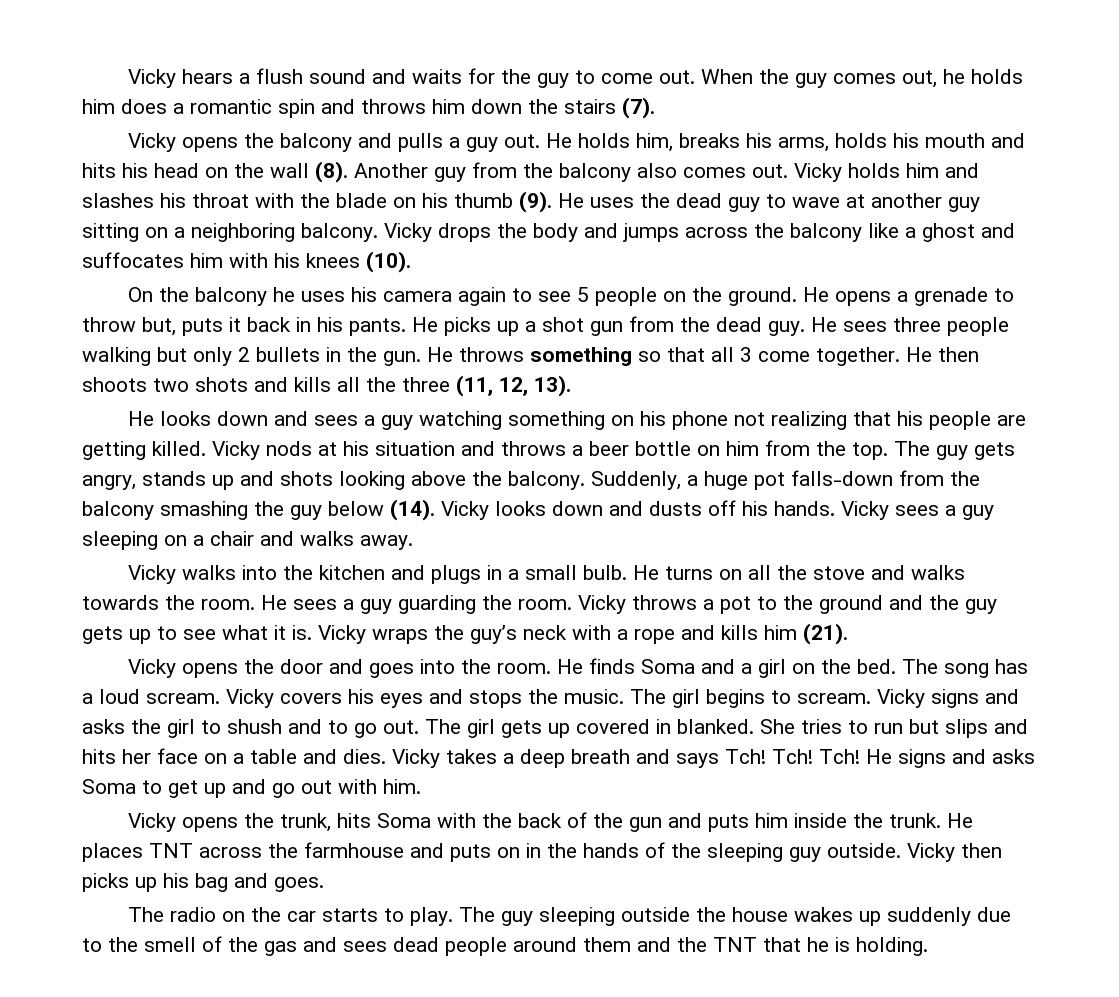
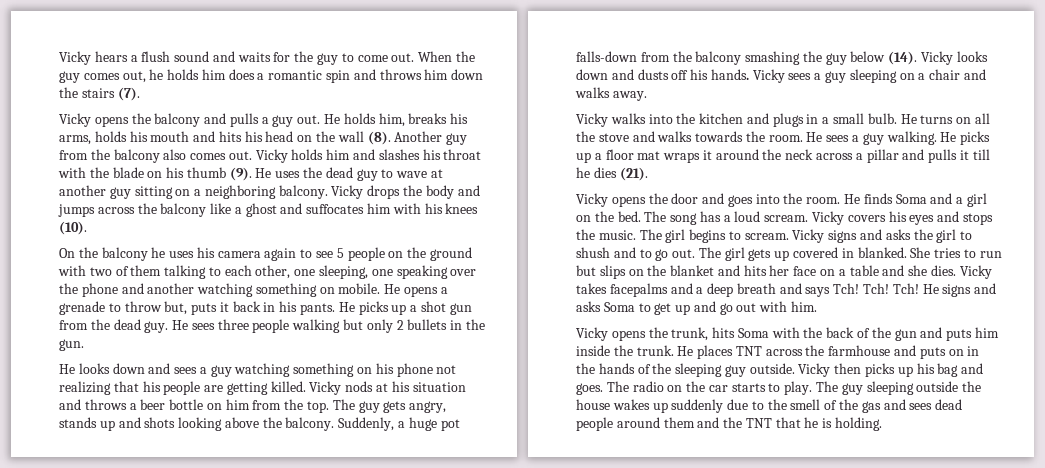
- On the balcony he uses his camera again to see 5 people on the ground.
+ On the balcony he uses his camera again to see 5 people on the ground with two of them talking to each other, one sleeping, one speaking over the phone and another watching something on mobile.
- He throws something so that all 3 come together. He then shoots two shots and kills all the three (11, 12, 13).
- He sees a guy guarding the room. Vicky throws a pot to the ground and the guy gets up to see what it is. Vicky wraps the guy’s neck with a rope and kills him (21).
+ He sees a guy walking. He picks up a floor mat wraps it around the neck across a pillar and pulls it till he dies (21).
- She tries to run but slips and hits her face on a table and dies.
+ She tries to run but slips on the blanket and hits her face on a table and she dies.
- Vicky takes a deep breath and says Tch!
+ Vicky takes facepalms and a deep breath and says Tch!
- Vicky then picks up his bag and goes.
- The radio on the car starts to play.
+ Vicky then picks up his bag and goes. The radio on the car starts to play.

